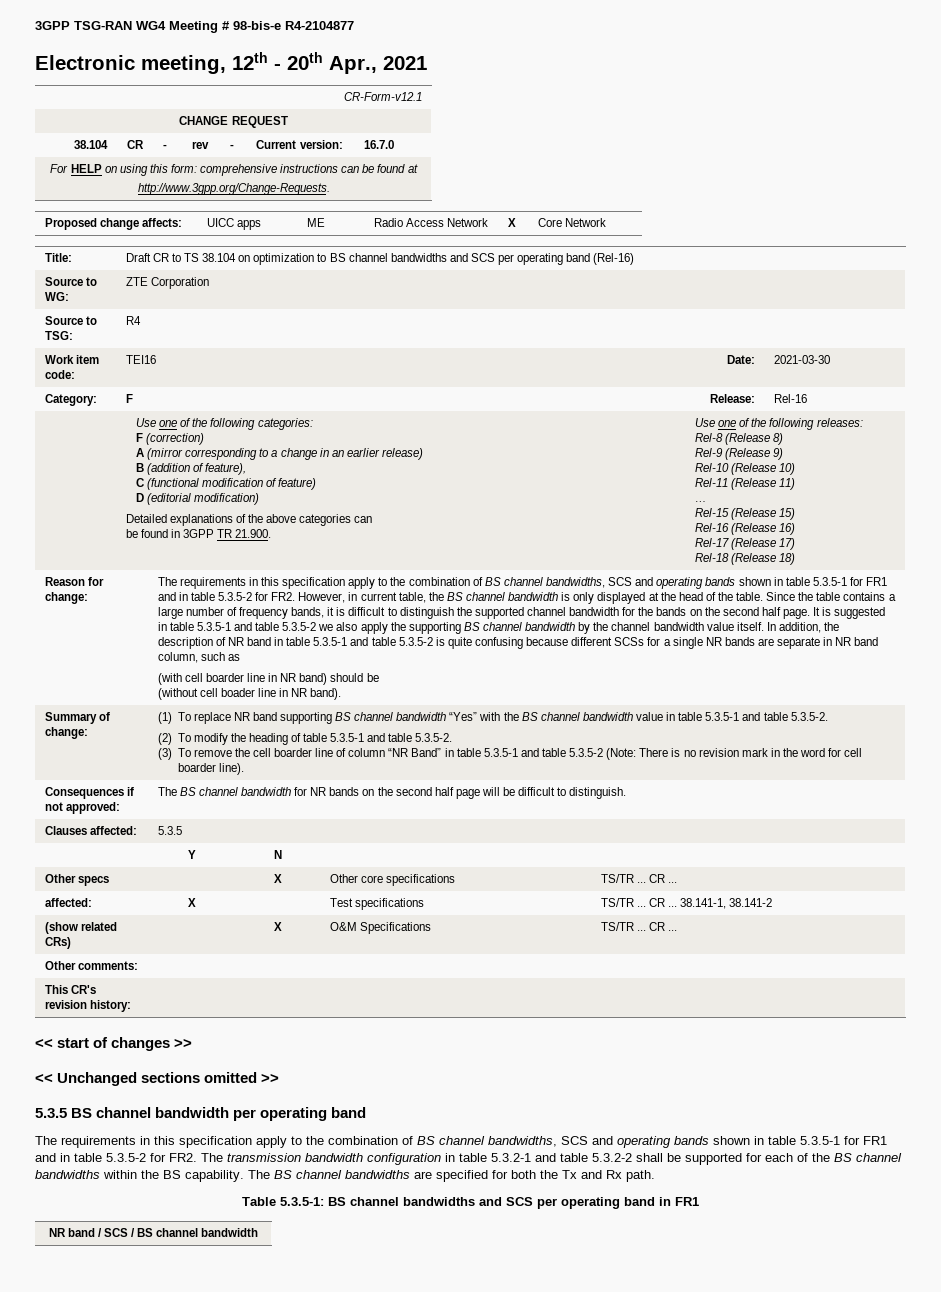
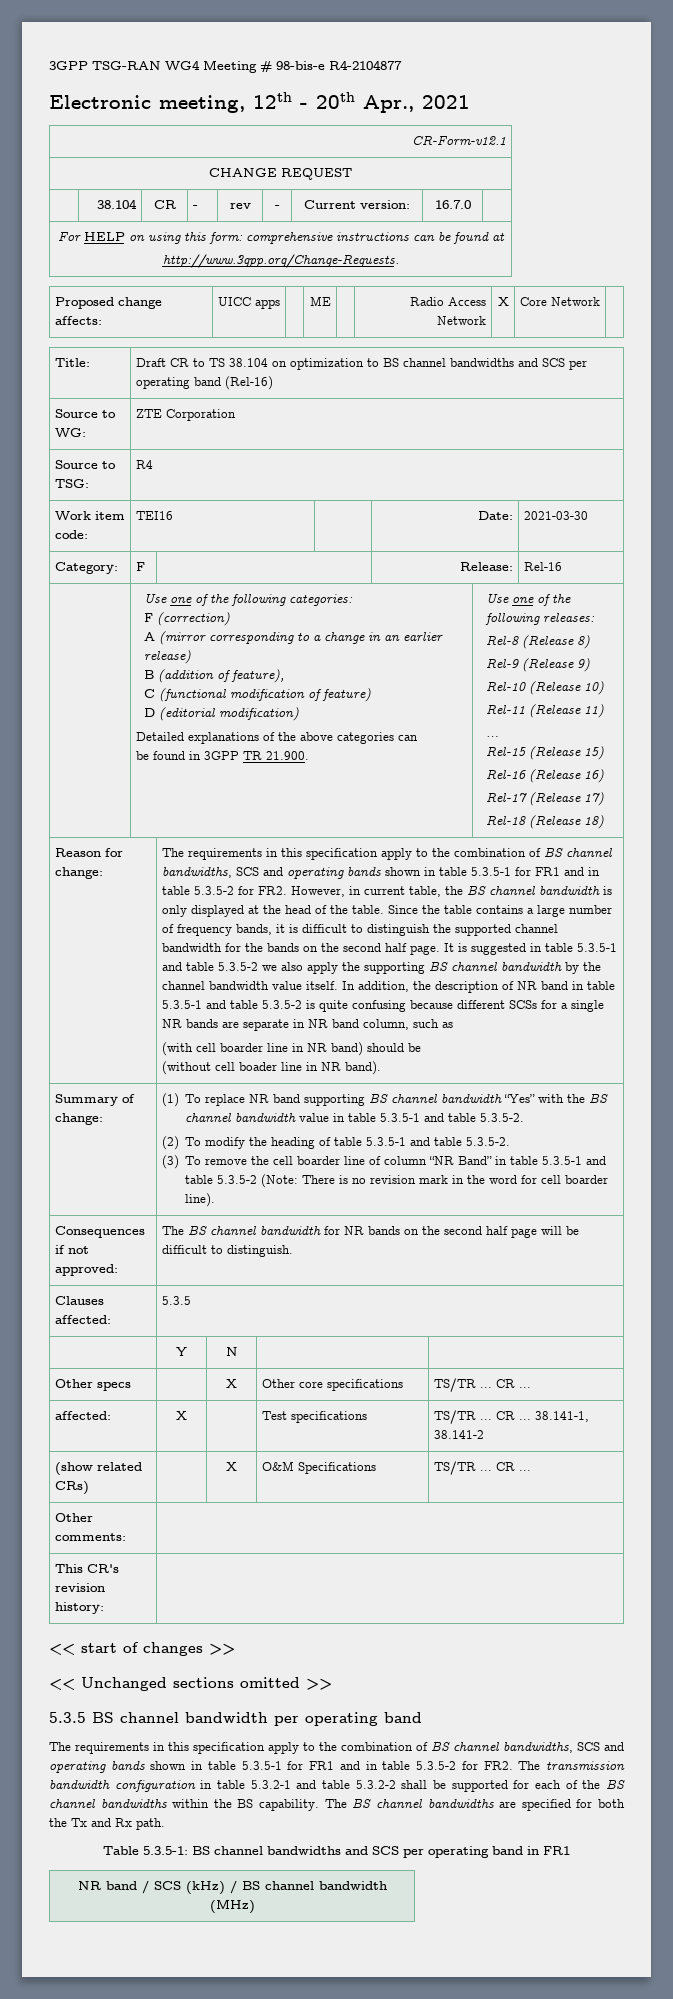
- NR band / SCS / BS channel bandwidth
+ NR band / SCS (kHz) / BS channel bandwidth (MHz)

